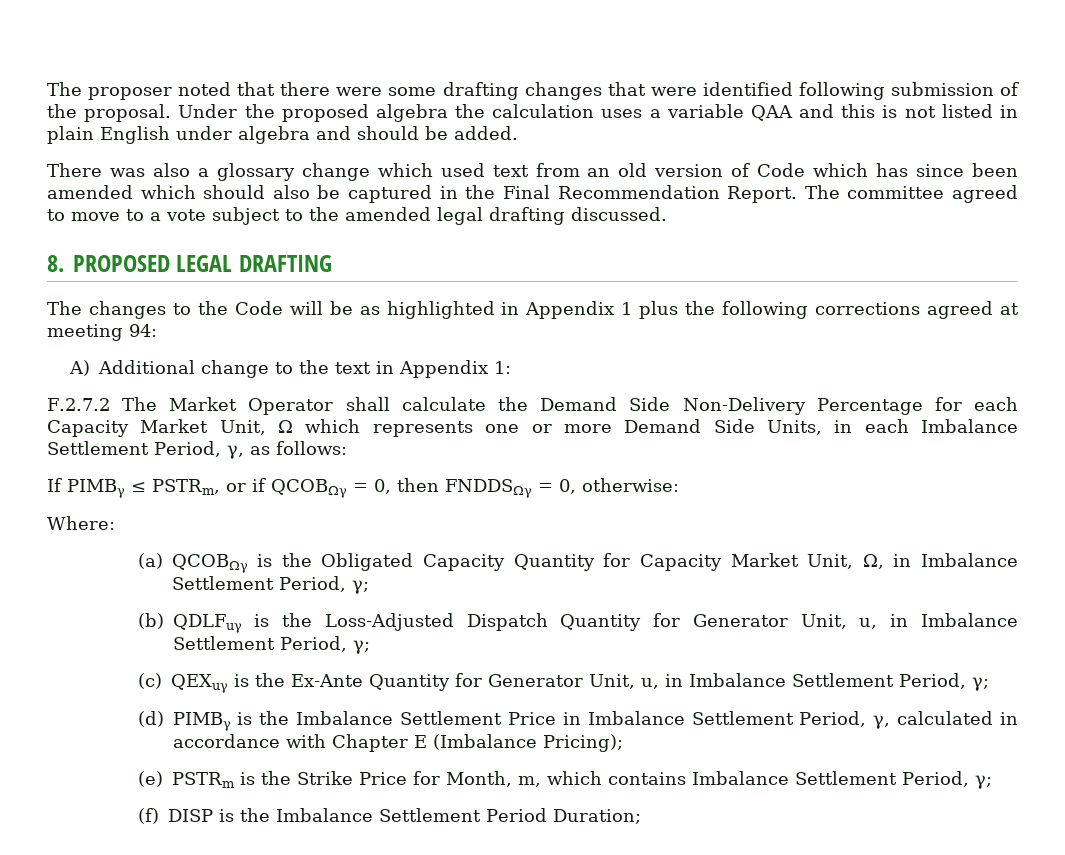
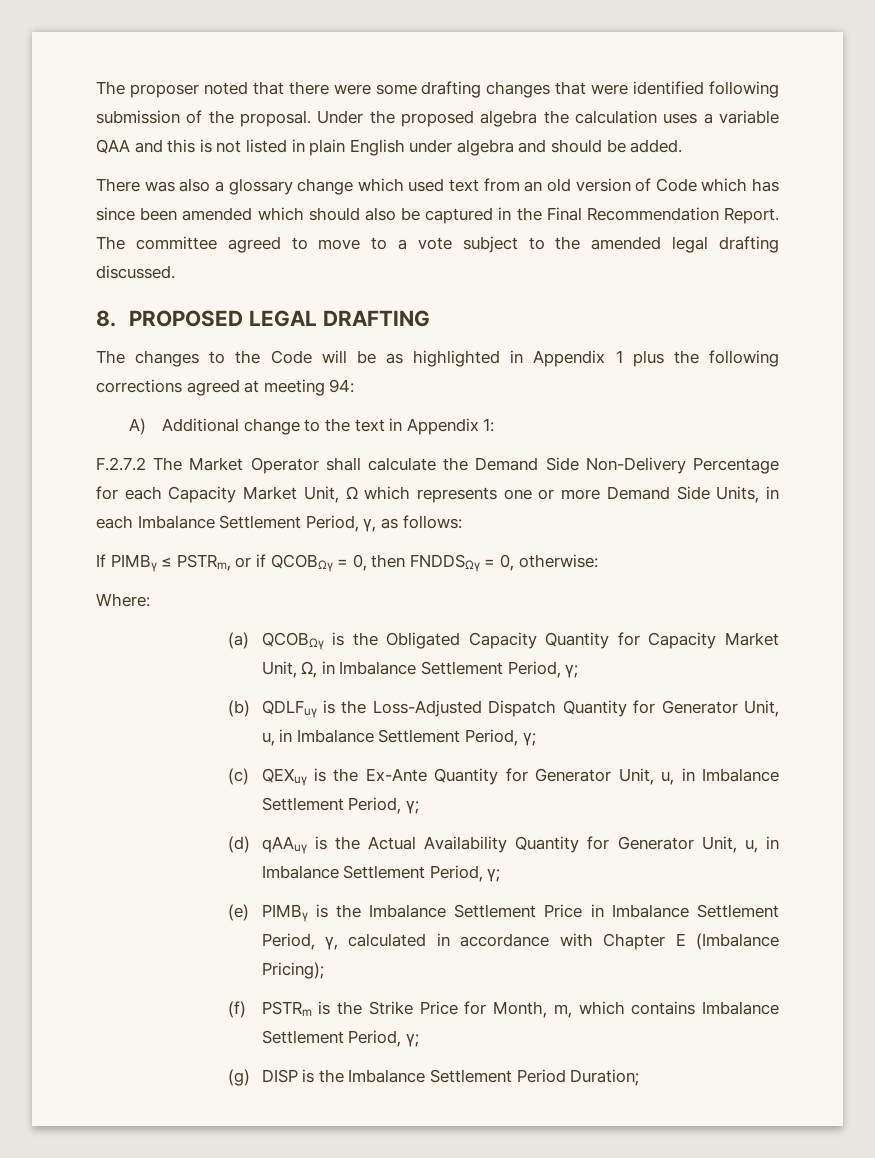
- (d) PIMBγ is the Imbalance Settlement Price in Imbalance Settlement Period, γ, calculated in accordance with Chapter E (Imbalance Pricing);
+ (d) qAAuγ is the Actual Availability Quantity for Generator Unit, u, in Imbalance Settlement Period, γ;
+ (e) PIMBγ is the Imbalance Settlement Price in Imbalance Settlement Period, γ, calculated in accordance with Chapter E (Imbalance Pricing);
- (e) PSTRm is the Strike Price for Month, m, which contains Imbalance Settlement Period, γ;
+ (f) PSTRm is the Strike Price for Month, m, which contains Imbalance Settlement Period, γ;
- (f) DISP is the Imbalance Settlement Period Duration;
+ (g) DISP is the Imbalance Settlement Period Duration;

